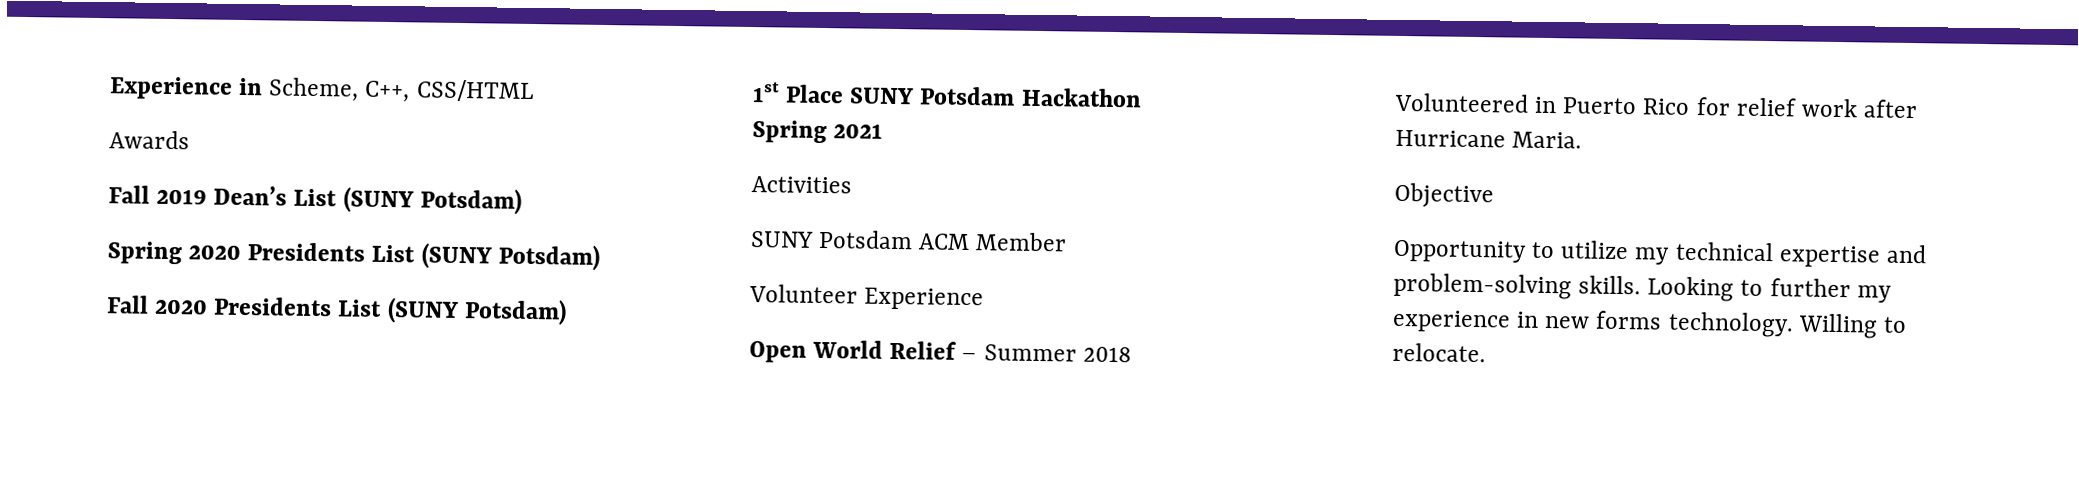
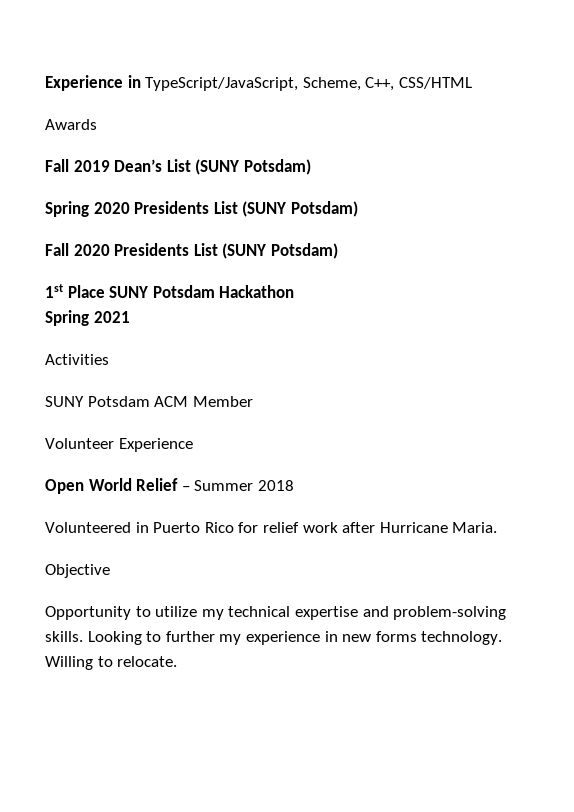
- Experience in Scheme, C++, CSS/HTML
+ Experience in TypeScript/JavaScript, Scheme, C++, CSS/HTML

